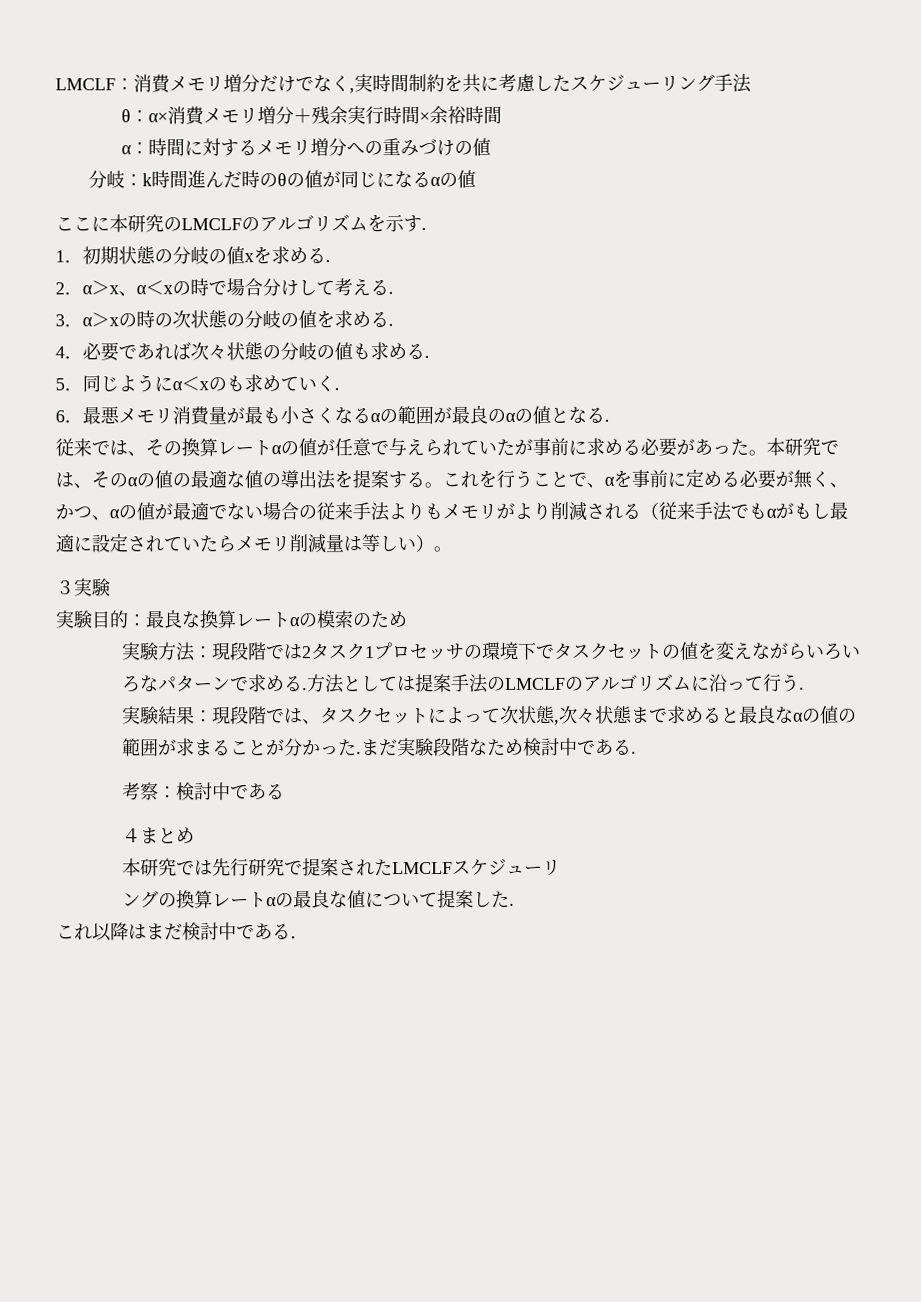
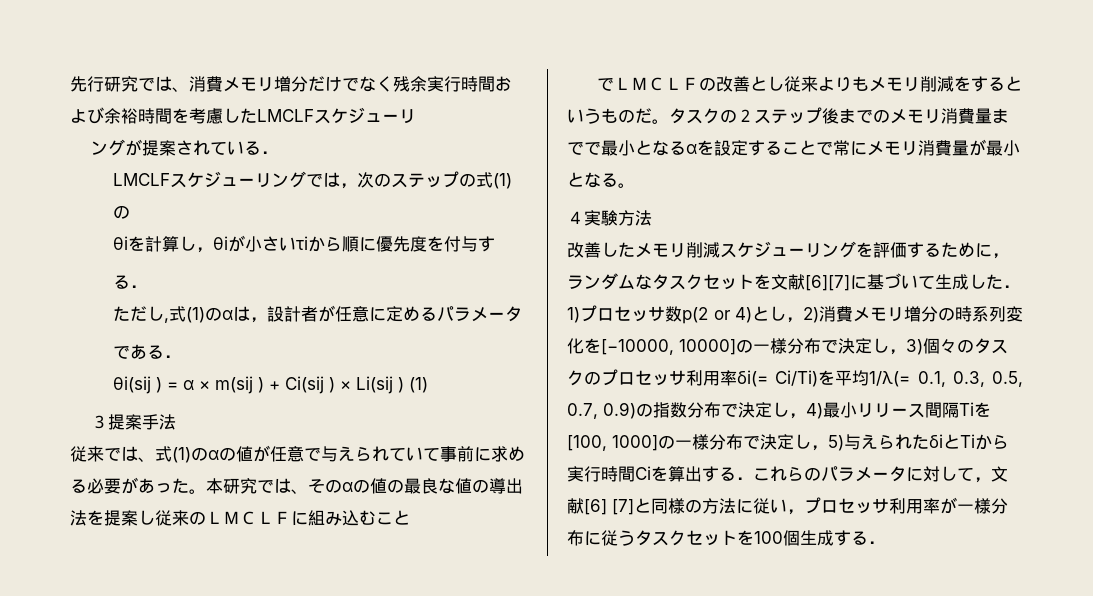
- LMCLF：消費メモリ増分だけでなく,実時間制約を共に考慮したスケジューリング手法
- θ：α×消費メモリ増分＋残余実行時間×余裕時間
- α：時間に対するメモリ増分への重みづけの値
- 分岐：k時間進んだ時のθの値が同じになるαの値
- ここに本研究のLMCLFのアルゴリズムを示す.
- 1．初期状態の分岐の値xを求める.
- 2．α＞x、α＜xの時で場合分けして考える.
- 3．α＞xの時の次状態の分岐の値を求める.
- 4．必要であれば次々状態の分岐の値も求める.
- 5．同じようにα＜xのも求めていく.
- 6．最悪メモリ消費量が最も小さくなるαの範囲が最良のαの値となる.
+ 先行研究では、消費メモリ増分だけでなく残余実行時間および余裕時間を考慮したLMCLFスケジューリ
+ ングが提案されている．
+ LMCLFスケジューリングでは，次のステップの式(1)の
+ θiを計算し，θiが小さいτiから順に優先度を付与す
+ る．
+ ただし,式(1)のαは，設計者が任意に定めるパラメータ
+ である．
+ θi(sij ) = α × m(sij ) + Ci(sij ) × Li(sij ) (1)
+ ３提案手法
- 従来では、その換算レートαの値が任意で与えられていたが事前に求める必要があった。
+ 従来では、式(1)のαの値が任意で与えられていて事前に求める必要があった。
- 本研究では、そのαの値の最適な値の導出法を提案する。これを行うことで、αを事前に定める必要が無く、かつ、αの値が最適でない場合の従来手法よりもメモリがより削減される（従来手法でもαがもし最適に設定されていたらメモリ削減量は等しい）。
- ３実験
- 実験目的：最良な換算レートαの模索のため
- 実験方法：現段階では2タスク1プロセッサの環境下でタスクセットの値を変えながらいろいろなパターンで求める.方法としては提案手法のLMCLFのアルゴリズムに沿って行う.
- 実験結果：現段階では、タスクセットによって次状態,次々状態まで求めると最良なαの値の範囲が求まることが分かった.まだ実験段階なため検討中である.
- 考察：検討中である
- ４まとめ
- 本研究では先行研究で提案されたLMCLFスケジューリ
- ングの換算レートαの最良な値について提案した.
- これ以降はまだ検討中である．
+ 本研究では、そのαの値の最良な値の導出法を提案し従来のＬＭＣＬＦに組み込むこと
+ でＬＭＣＬＦの改善とし従来よりもメモリ削減をするというものだ。タスクの２ステップ後までのメモリ消費量までで最小となるαを設定することで常にメモリ消費量が最小となる。
+ ４実験方法
+ 改善したメモリ削減スケジューリングを評価するために，ランダムなタスクセットを文献[6][7]に基づいて生成した．1)プロセッサ数p(2 or 4)とし，2)消費メモリ増分の時系列変化を[−10000, 10000]の一様分布で決定し，3)個々のタスクのプロセッサ利用率δi(= Ci/Ti)を平均1/λ(= 0.1, 0.3, 0.5, 0.7, 0.9)の指数分布で決定し，4)最小リリース間隔Tiを[100, 1000]の一様分布で決定し，5)与えられたδiとTiから実行時間Ciを算出する．これらのパラメータに対して，文献[6] [7]と同様の方法に従い，プロセッサ利用率が一様分布に従うタスクセットを100個生成する．

